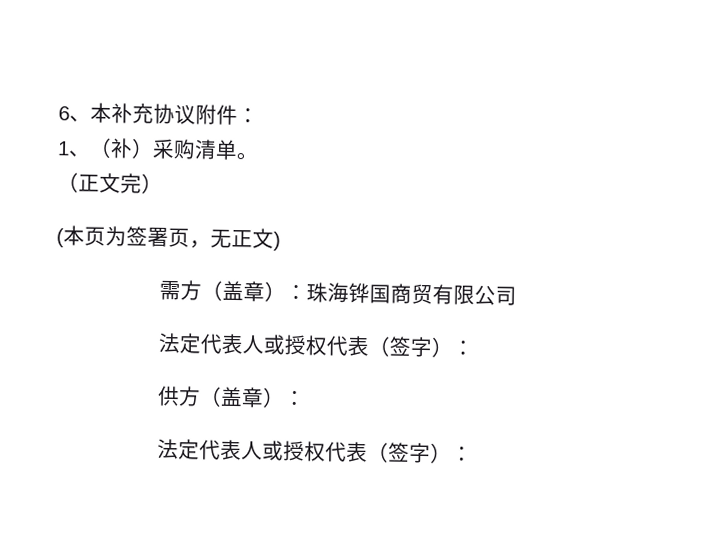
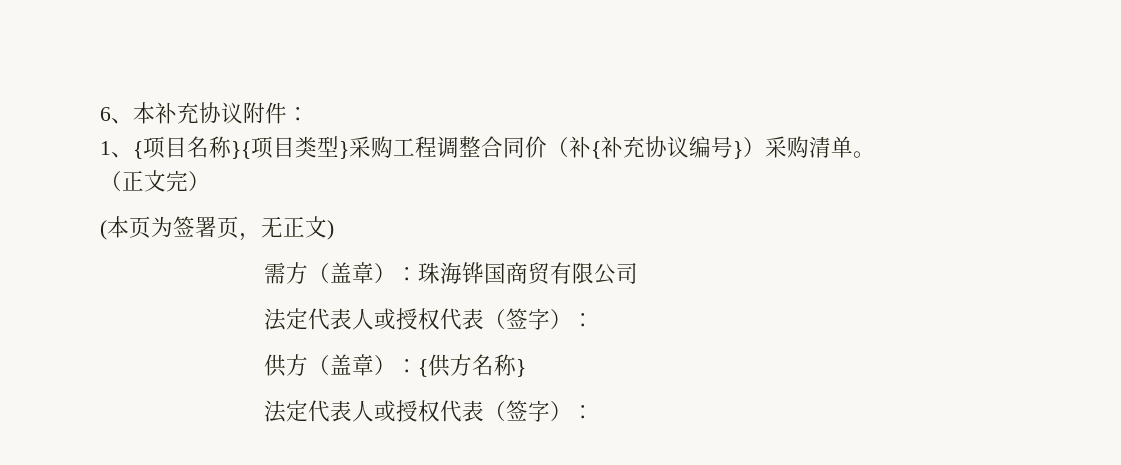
- 1、（补）采购清单。
+ 1、{项目名称}{项目类型}采购工程调整合同价（补{补充协议编号}）采购清单。
- 供方（盖章）：
+ 供方（盖章）：{供方名称}

